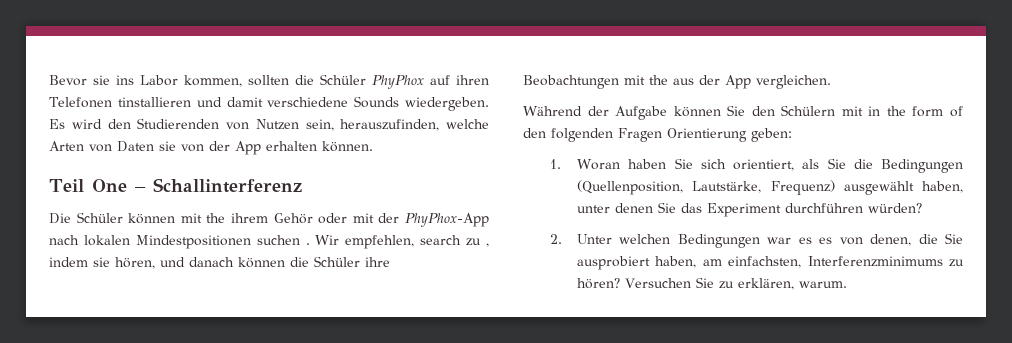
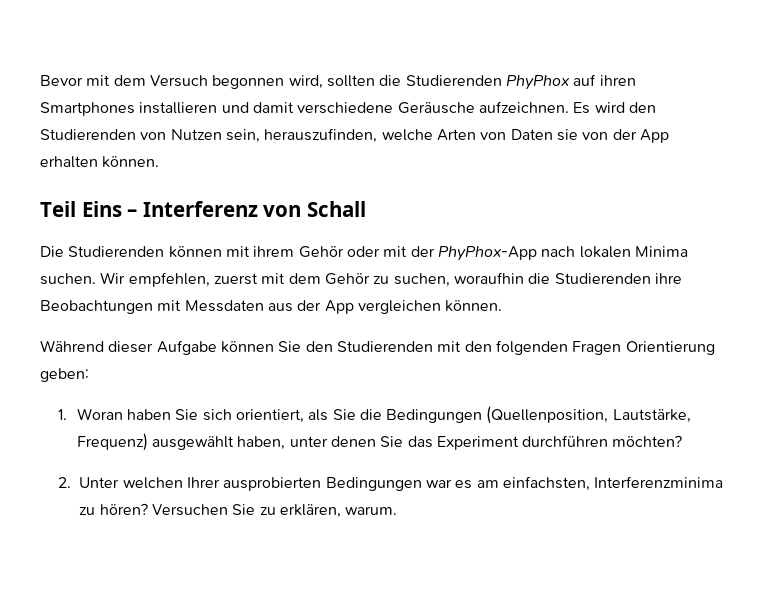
- Bevor sie ins Labor kommen, sollten die Schüler PhyPhox auf ihren Telefonen tinstallieren und damit verschiedene Sounds wiedergeben.
+ Bevor mit dem Versuch begonnen wird, sollten die Studierenden PhyPhox auf ihren Smartphones installieren und damit verschiedene Geräusche aufzeichnen.
- Teil One – Schallinterferenz
+ Teil Eins – Interferenz von Schall
- Die Schüler können mit the ihrem Gehör oder mit der PhyPhox-App nach lokalen Mindestpositionen suchen . Wir empfehlen, search zu , indem sie hören, und danach können die Schüler ihre Beobachtungen mit the aus der App vergleichen.
+ Die Studierenden können mit ihrem Gehör oder mit der PhyPhox-App nach lokalen Minima suchen. Wir empfehlen, zuerst mit dem Gehör zu suchen, woraufhin die Studierenden ihre Beobachtungen mit Messdaten aus der App vergleichen können.
- Während der Aufgabe können Sie den Schülern mit in the form of den folgenden Fragen Orientierung geben:
+ Während dieser Aufgabe können Sie den Studierenden mit den folgenden Fragen Orientierung geben:
- 1. Woran haben Sie sich orientiert, als Sie die Bedingungen (Quellenposition, Lautstärke, Frequenz) ausgewählt haben, unter denen Sie das Experiment durchführen würden?
+ 1. Woran haben Sie sich orientiert, als Sie die Bedingungen (Quellenposition, Lautstärke, Frequenz) ausgewählt haben, unter denen Sie das Experiment durchführen möchten?
- 2. Unter welchen Bedingungen war es es von denen, die Sie ausprobiert haben, am einfachsten, Interferenzminimums zu hören?
+ 2. Unter welchen Ihrer ausprobierten Bedingungen war es am einfachsten, Interferenzminima zu hören?

